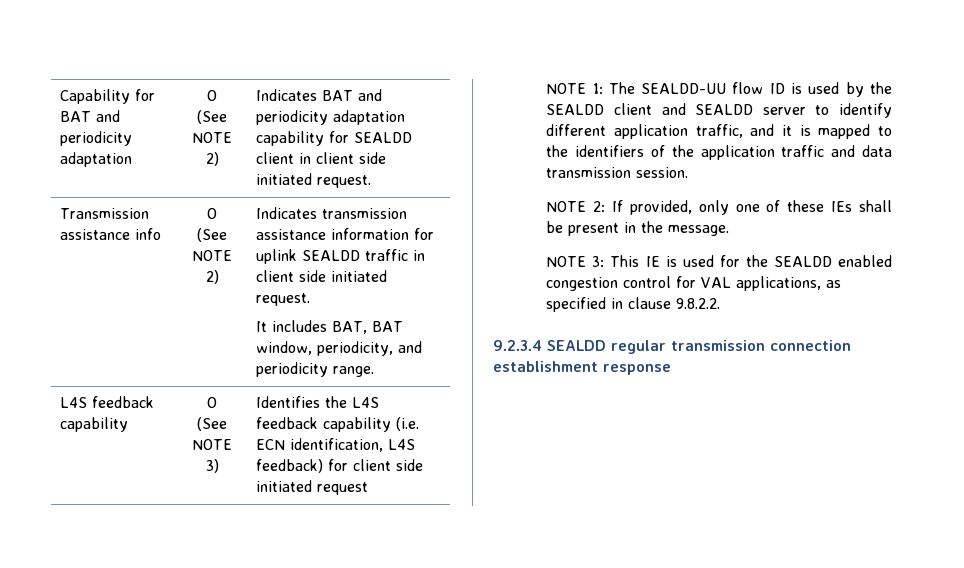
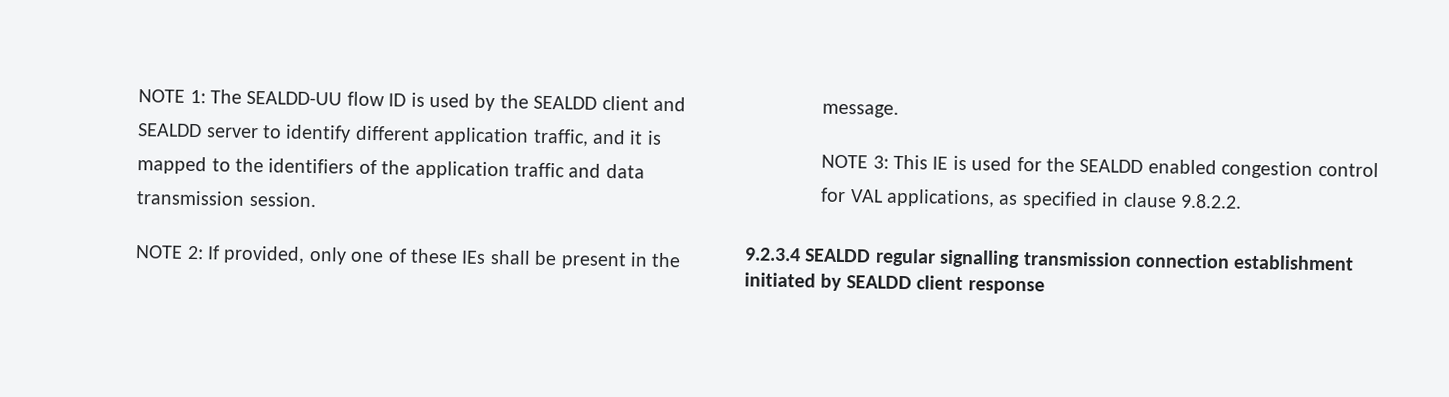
- Capability for BAT and periodicity adaptation | O
- (See NOTE 2) | Indicates BAT and periodicity adaptation capability for SEALDD client in client side initiated request.
- Transmission assistance info | O
- (See NOTE 2) | Indicates transmission assistance information for uplink SEALDD traffic in client side initiated request.
- It includes BAT, BAT window, periodicity, and periodicity range.
- L4S feedback capability | O
- (See NOTE 3) | Identifies the L4S feedback capability (i.e. ECN identification, L4S feedback) for client side initiated request
- 9.2.3.4 SEALDD regular transmission connection establishment response
+ 9.2.3.4 SEALDD regular signalling transmission connection establishment initiated by SEALDD client response

